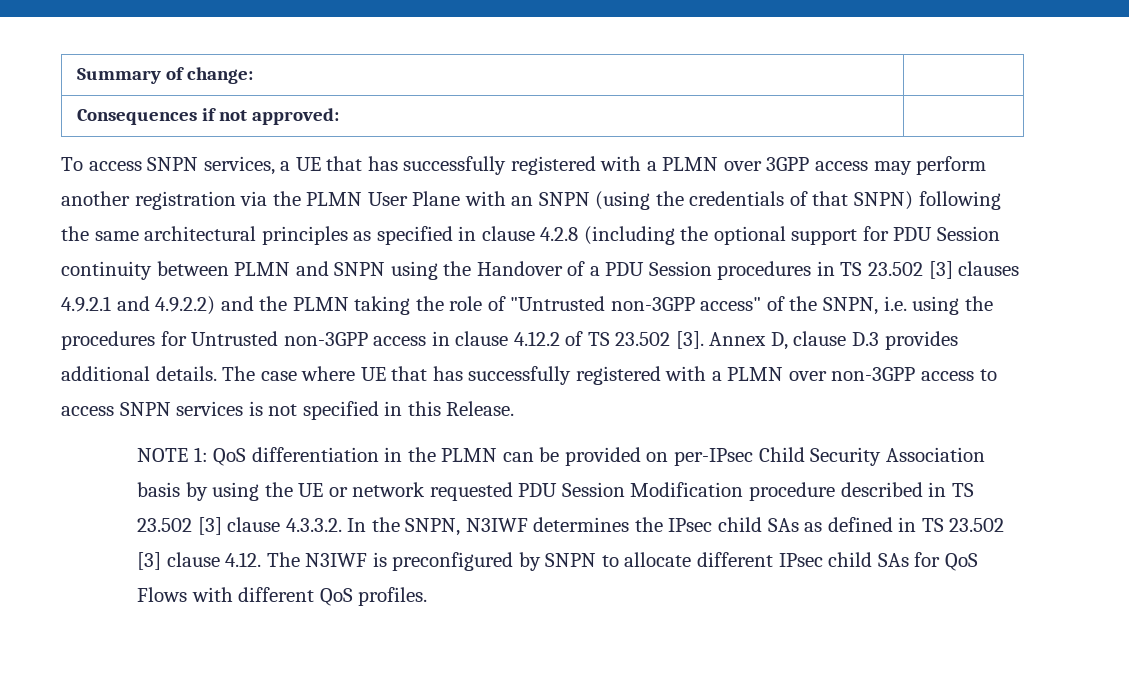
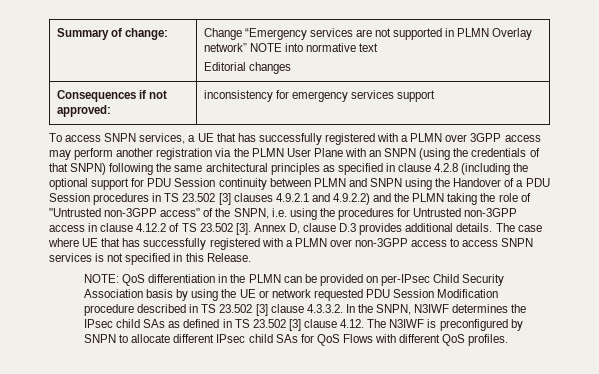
- Summary of change: |
+ Summary of change: | Change “Emergency services are not supported in PLMN Overlay network” NOTE into normative text
+ Editorial changes
- Consequences if not approved: |
+ Consequences if not approved: | inconsistency for emergency services support
- NOTE 1:
+ NOTE:

